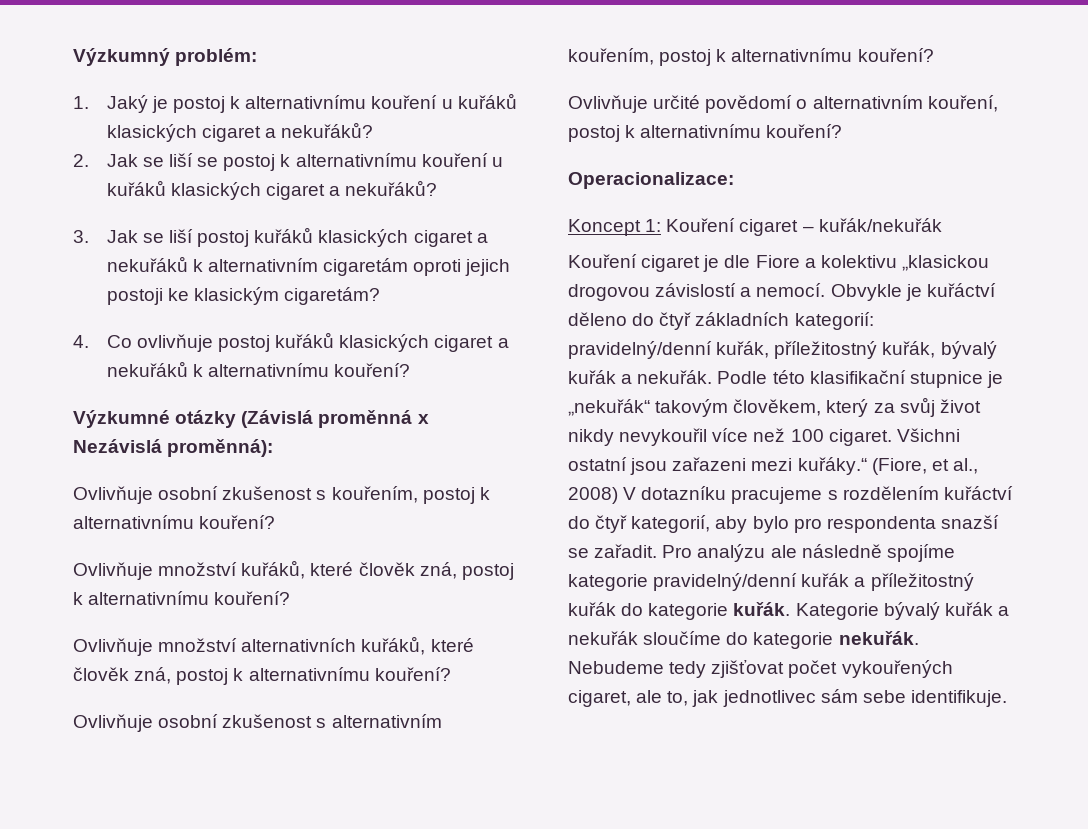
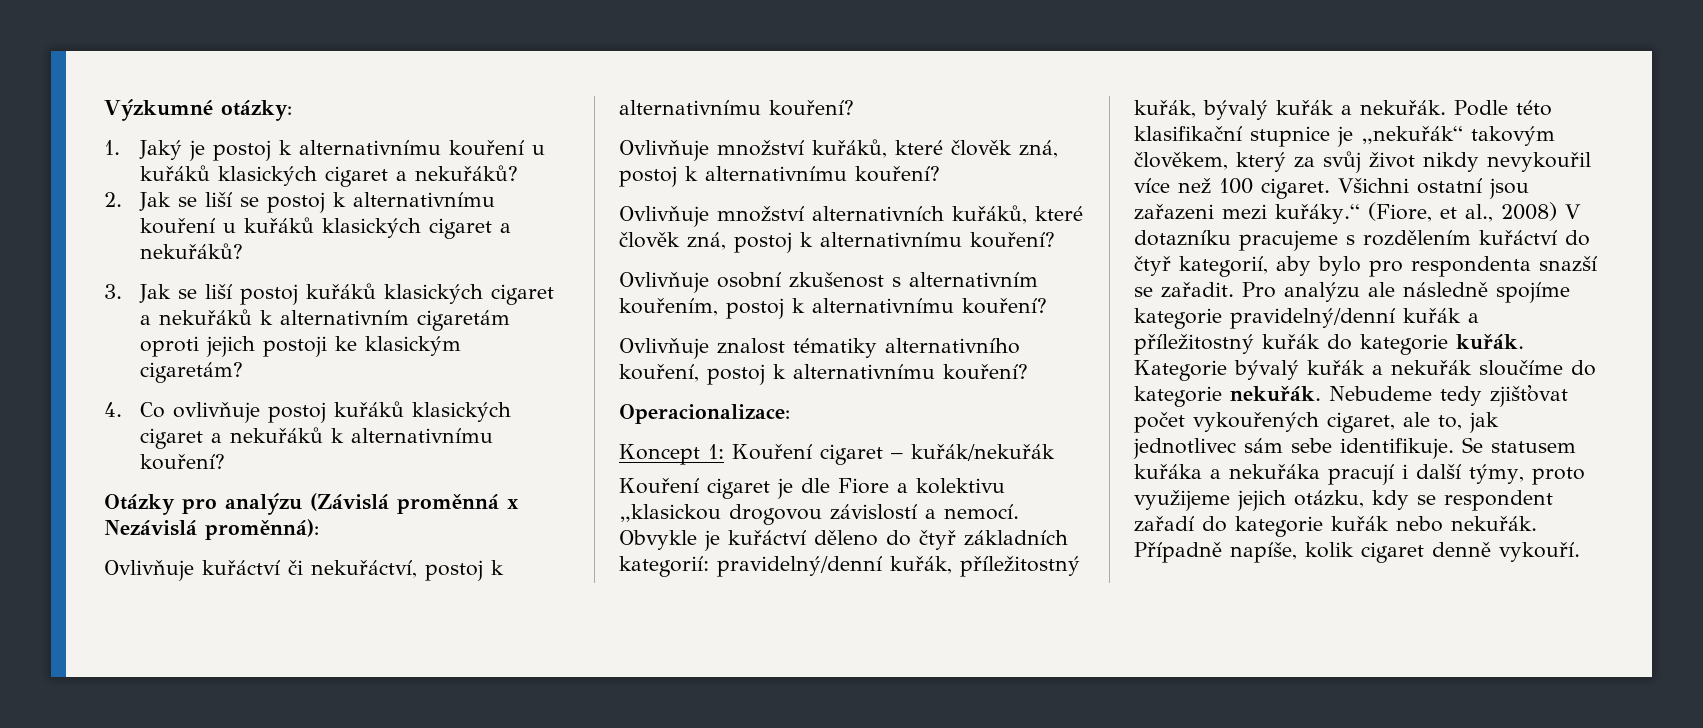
- Výzkumný problém:
+ Výzkumné otázky:
- Výzkumné otázky (Závislá proměnná x Nezávislá proměnná):
+ Otázky pro analýzu (Závislá proměnná x Nezávislá proměnná):
- Ovlivňuje osobní zkušenost s kouřením, postoj k alternativnímu kouření?
+ Ovlivňuje kuřáctví či nekuřáctví, postoj k alternativnímu kouření?
- Ovlivňuje určité povědomí o alternativním kouření, postoj k alternativnímu kouření?
+ Ovlivňuje znalost tématiky alternativního kouření, postoj k alternativnímu kouření?
+ Se statusem kuřáka a nekuřáka pracují i další týmy, proto využijeme jejich otázku, kdy se respondent zařadí do kategorie kuřák nebo nekuřák. Případně napíše, kolik cigaret denně vykouří.

